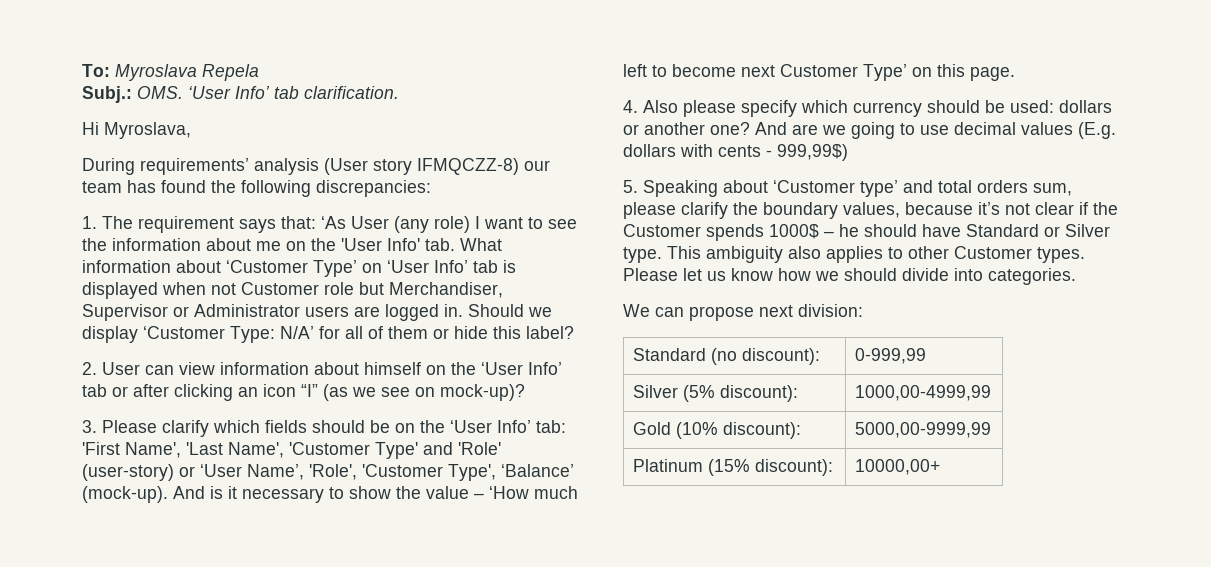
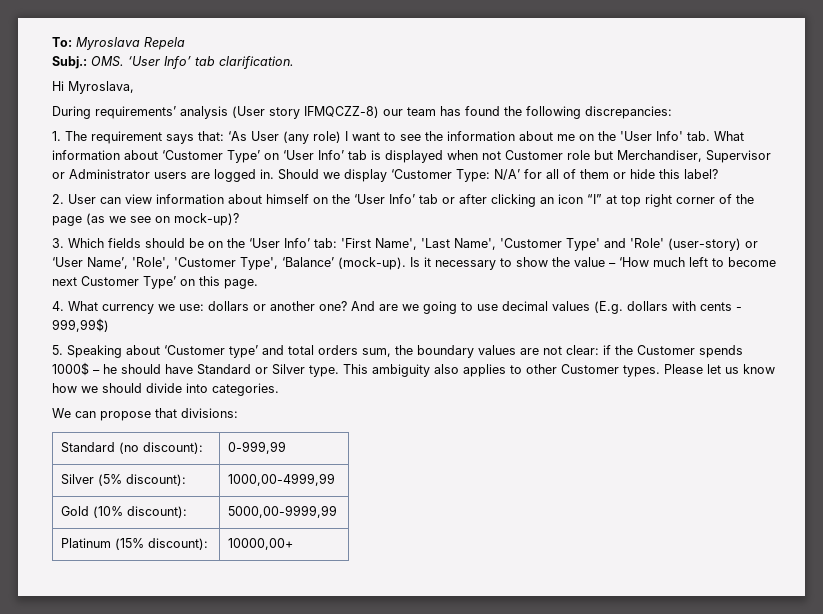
- 2. User can view information about himself on the ‘User Info’ tab or after clicking an icon “I” (as we see on mock-up)?
+ 2. User can view information about himself on the ‘User Info’ tab or after clicking an icon “I” at top right corner of the page (as we see on mock-up)?
- 3. Please clarify which fields should be on the ‘User Info’ tab: 'First Name', 'Last Name', 'Customer Type' and 'Role' (user-story) or ‘User Name’, 'Role', 'Customer Type', ‘Balance’ (mock-up).
+ 3. Which fields should be on the ‘User Info’ tab: 'First Name', 'Last Name', 'Customer Type' and 'Role' (user-story) or ‘User Name’, 'Role', 'Customer Type', ‘Balance’ (mock-up).
- And is it necessary to show the value – ‘How much left to become next Customer Type’ on this page.
+ Is it necessary to show the value – ‘How much left to become next Customer Type’ on this page.
- 4. Also please specify which currency should be used: dollars or another one?
+ 4. What currency we use: dollars or another one?
- 5. Speaking about ‘Customer type’ and total orders sum, please clarify the boundary values, because it’s not clear if the Customer spends 1000$ – he should have Standard or Silver type.
+ 5. Speaking about ‘Customer type’ and total orders sum, the boundary values are not clear: if the Customer spends 1000$ – he should have Standard or Silver type.
- We can propose next division:
+ We can propose that divisions:

